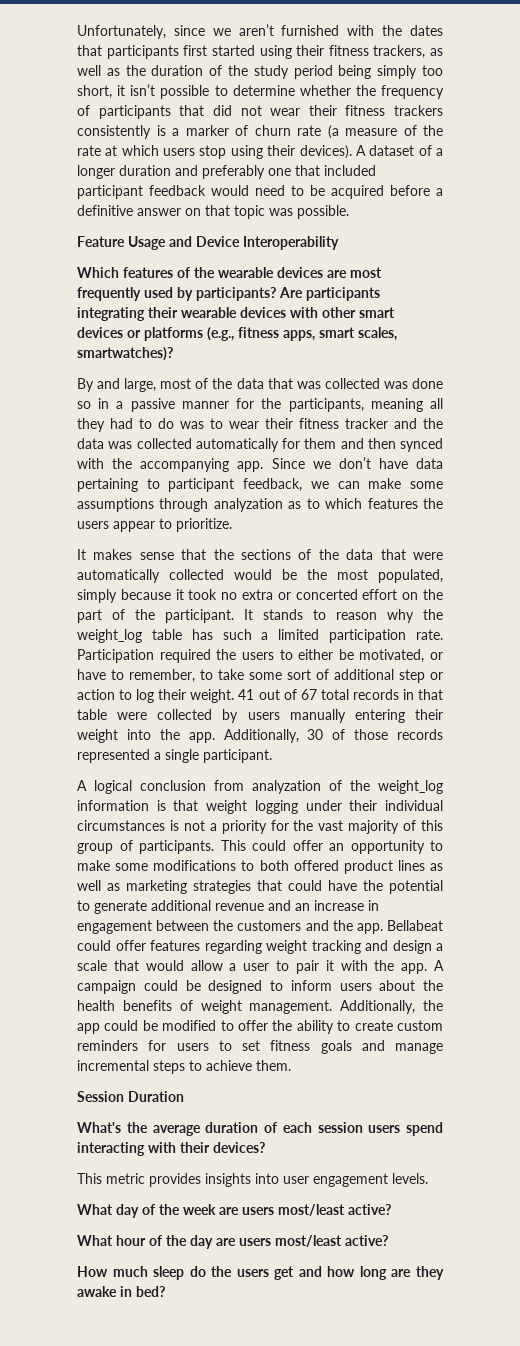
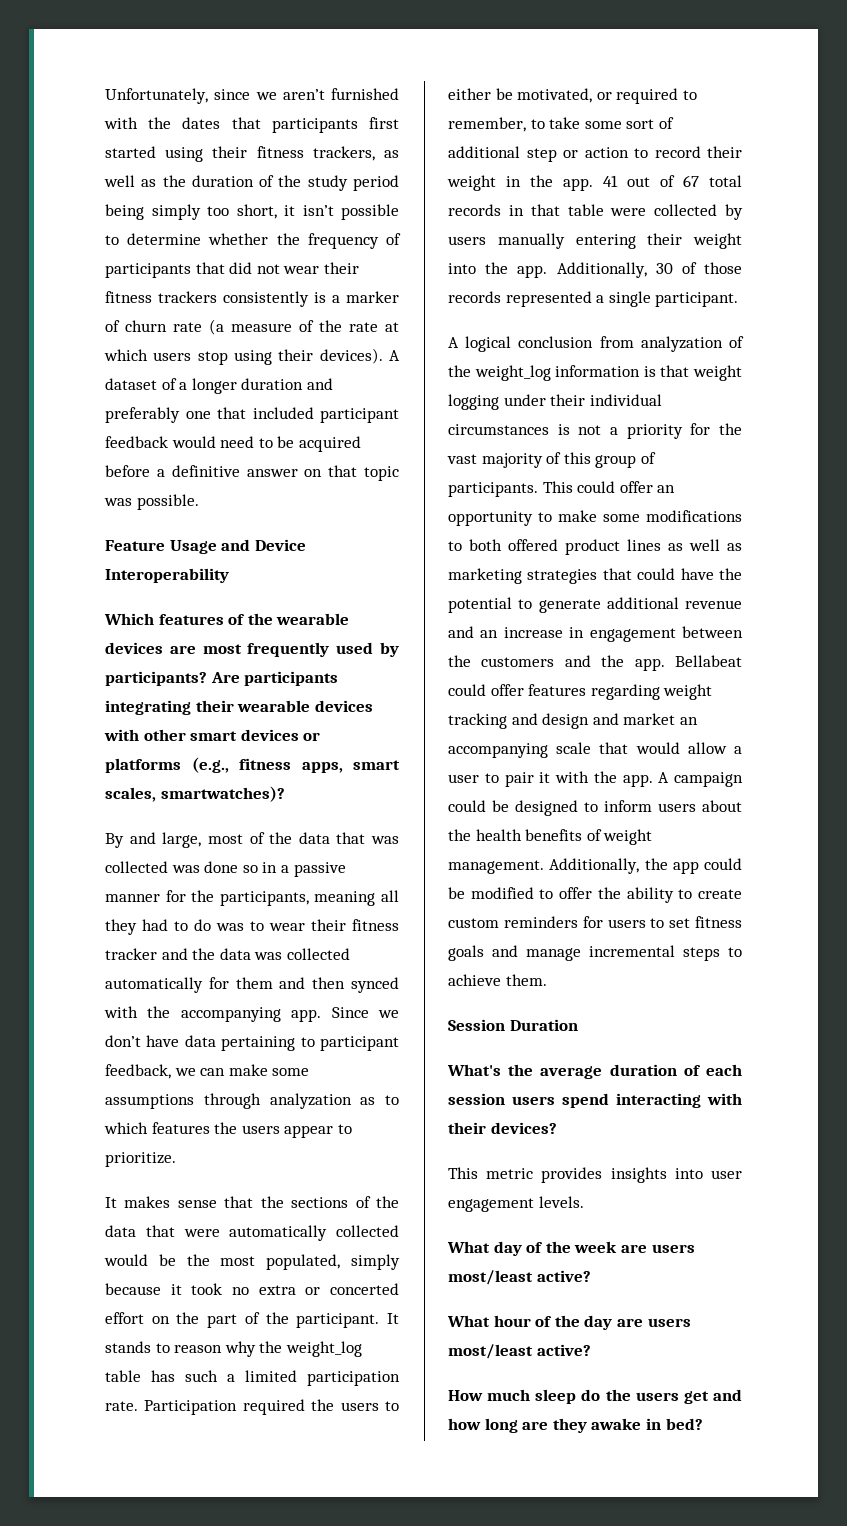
- Participation required the users to either be motivated, or have to remember, to take some sort of additional step or action to log their weight.
+ Participation required the users to either be motivated, or required to remember, to take some sort of additional step or action to record their weight in the app.
- Bellabeat could offer features regarding weight tracking and design a scale that would allow a user to pair it with the app.
+ Bellabeat could offer features regarding weight tracking and design and market an accompanying scale that would allow a user to pair it with the app.

